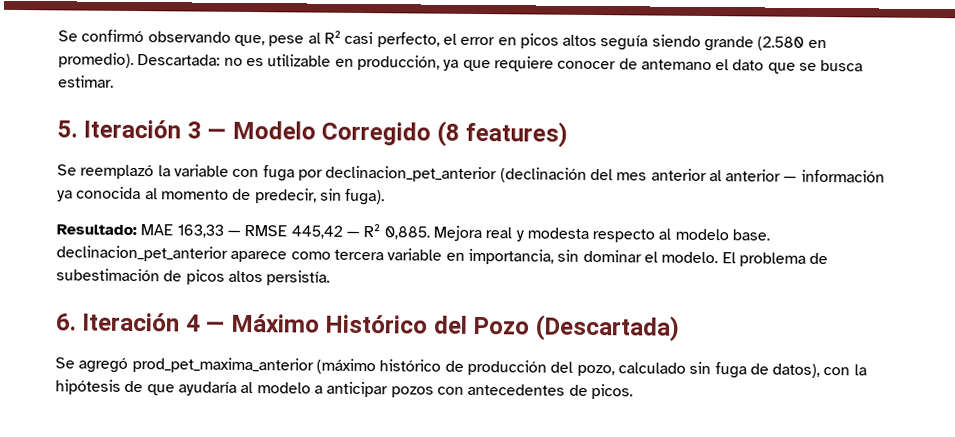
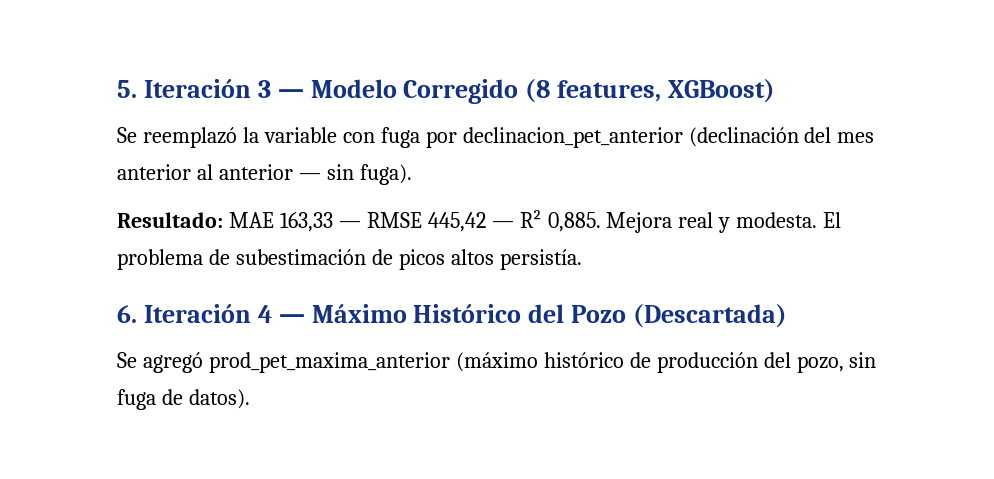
- Se confirmó observando que, pese al R² casi perfecto, el error en picos altos seguía siendo grande (2.580 en promedio). Descartada: no es utilizable en producción, ya que requiere conocer de antemano el dato que se busca estimar.
- 5. Iteración 3 — Modelo Corregido (8 features)
+ 5. Iteración 3 — Modelo Corregido (8 features, XGBoost)
- Se reemplazó la variable con fuga por declinacion_pet_anterior (declinación del mes anterior al anterior — información ya conocida al momento de predecir, sin fuga).
+ Se reemplazó la variable con fuga por declinacion_pet_anterior (declinación del mes anterior al anterior — sin fuga).
- Mejora real y modesta respecto al modelo base. declinacion_pet_anterior aparece como tercera variable en importancia, sin dominar el modelo.
+ Mejora real y modesta.
- Se agregó prod_pet_maxima_anterior (máximo histórico de producción del pozo, calculado sin fuga de datos), con la hipótesis de que ayudaría al modelo a anticipar pozos con antecedentes de picos.
+ Se agregó prod_pet_maxima_anterior (máximo histórico de producción del pozo, sin fuga de datos).

